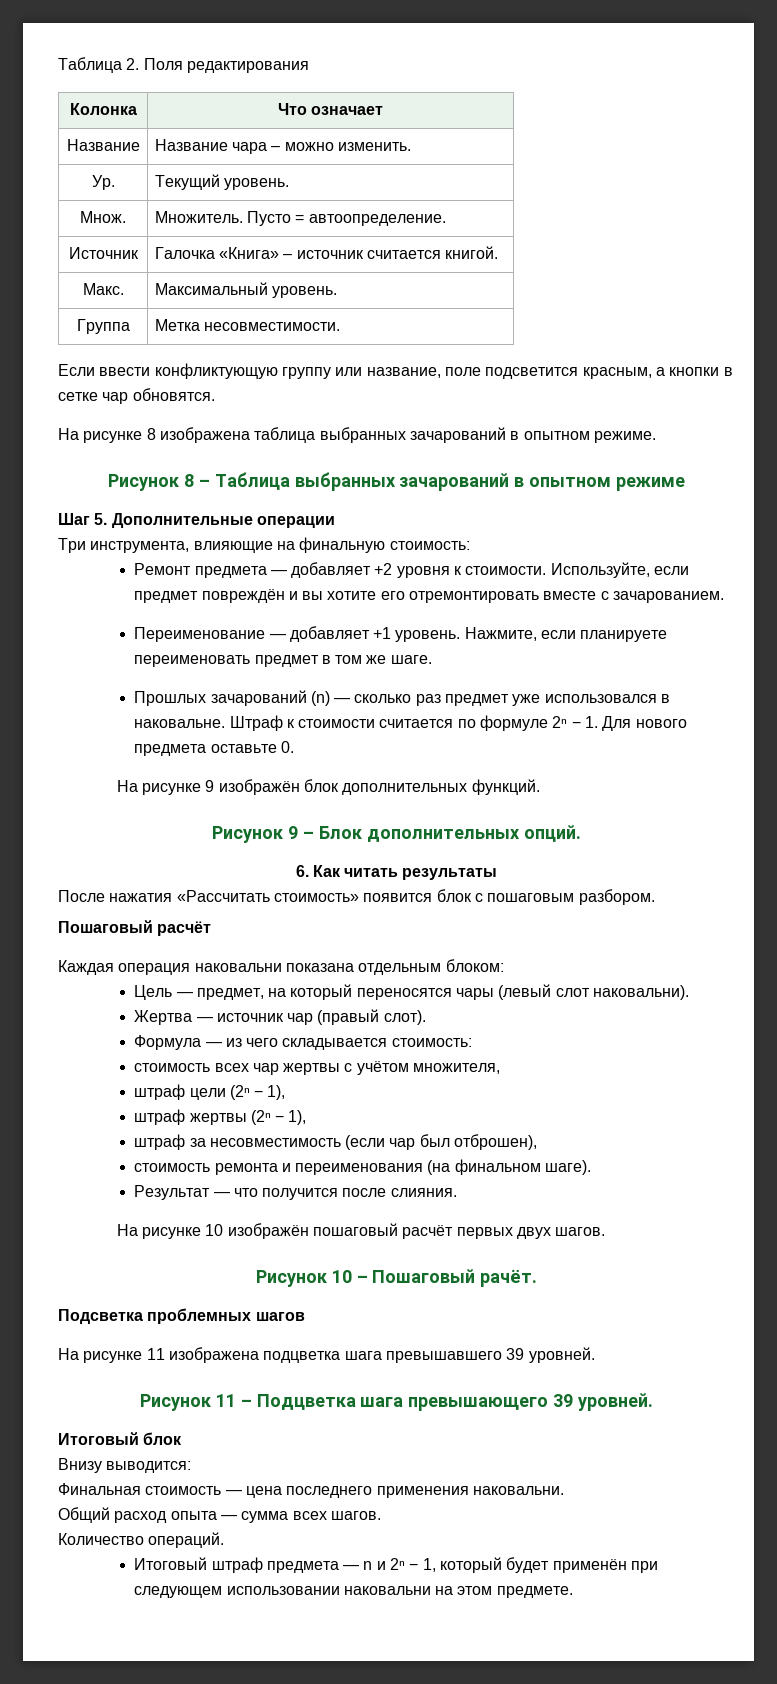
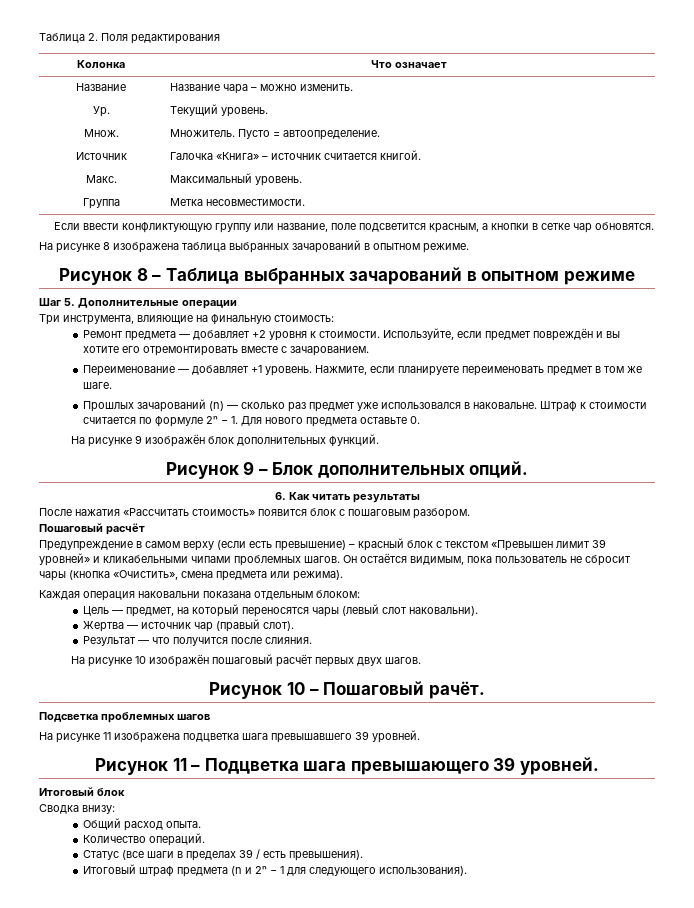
+ Предупреждение в самом верху (если есть превышение) – красный блок с текстом «Превышен лимит 39 уровней» и кликабельными чипами проблемных шагов. Он остаётся видимым, пока пользователь не сбросит чары (кнопка «Очистить», смена предмета или режима).
- Формула — из чего складывается стоимость:
- стоимость всех чар жертвы с учётом множителя,
- штраф цели (2ⁿ − 1),
- штраф жертвы (2ⁿ − 1),
- штраф за несовместимость (если чар был отброшен),
- стоимость ремонта и переименования (на финальном шаге).
- Внизу выводится:
- Финальная стоимость — цена последнего применения наковальни.
- Общий расход опыта — сумма всех шагов.
+ Сводка внизу:
+ Общий расход опыта.
  Количество операций.
+ Статус (все шаги в пределах 39 / есть превышения).
- Итоговый штраф предмета — n и 2ⁿ − 1, который будет применён при следующем использовании наковальни на этом предмете.
+ Итоговый штраф предмета (n и 2ⁿ − 1 для следующего использования).

